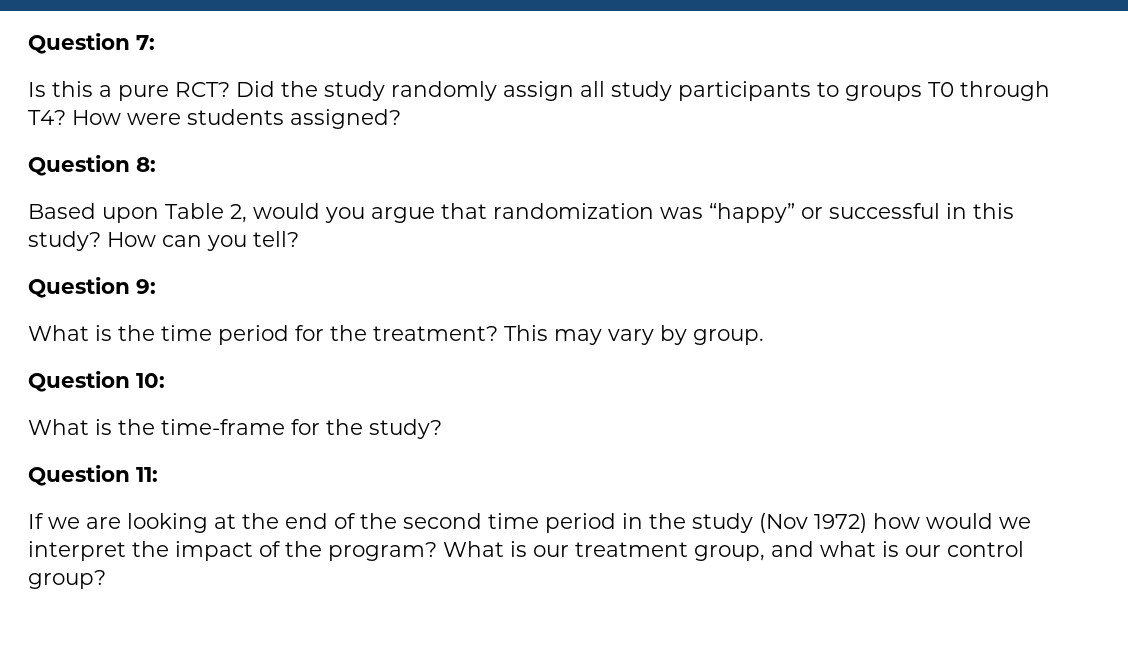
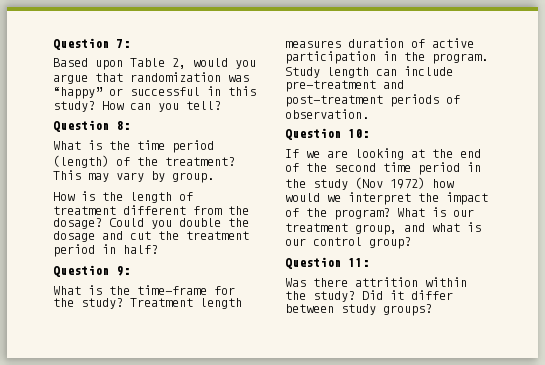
- Is this a pure RCT? Did the study randomly assign all study participants to groups T0 through T4? How were students assigned?
- Question 8:
- Question 9:
+ Question 8:
- What is the time period for the treatment?
+ What is the time period (length) of the treatment?
- Question 10:
+ How is the length of treatment different from the dosage? Could you double the dosage and cut the treatment period in half?
+ Question 9:
- What is the time-frame for the study?
- Question 11:
+ What is the time-frame for the study? Treatment length measures duration of active participation in the program. Study length can include pre-treatment and post-treatment periods of observation.
+ Question 10:
+ Question 11:
+ Was there attrition within the study? Did it differ between study groups?

